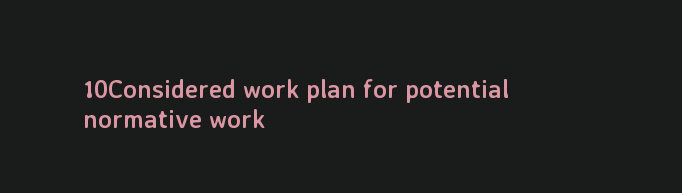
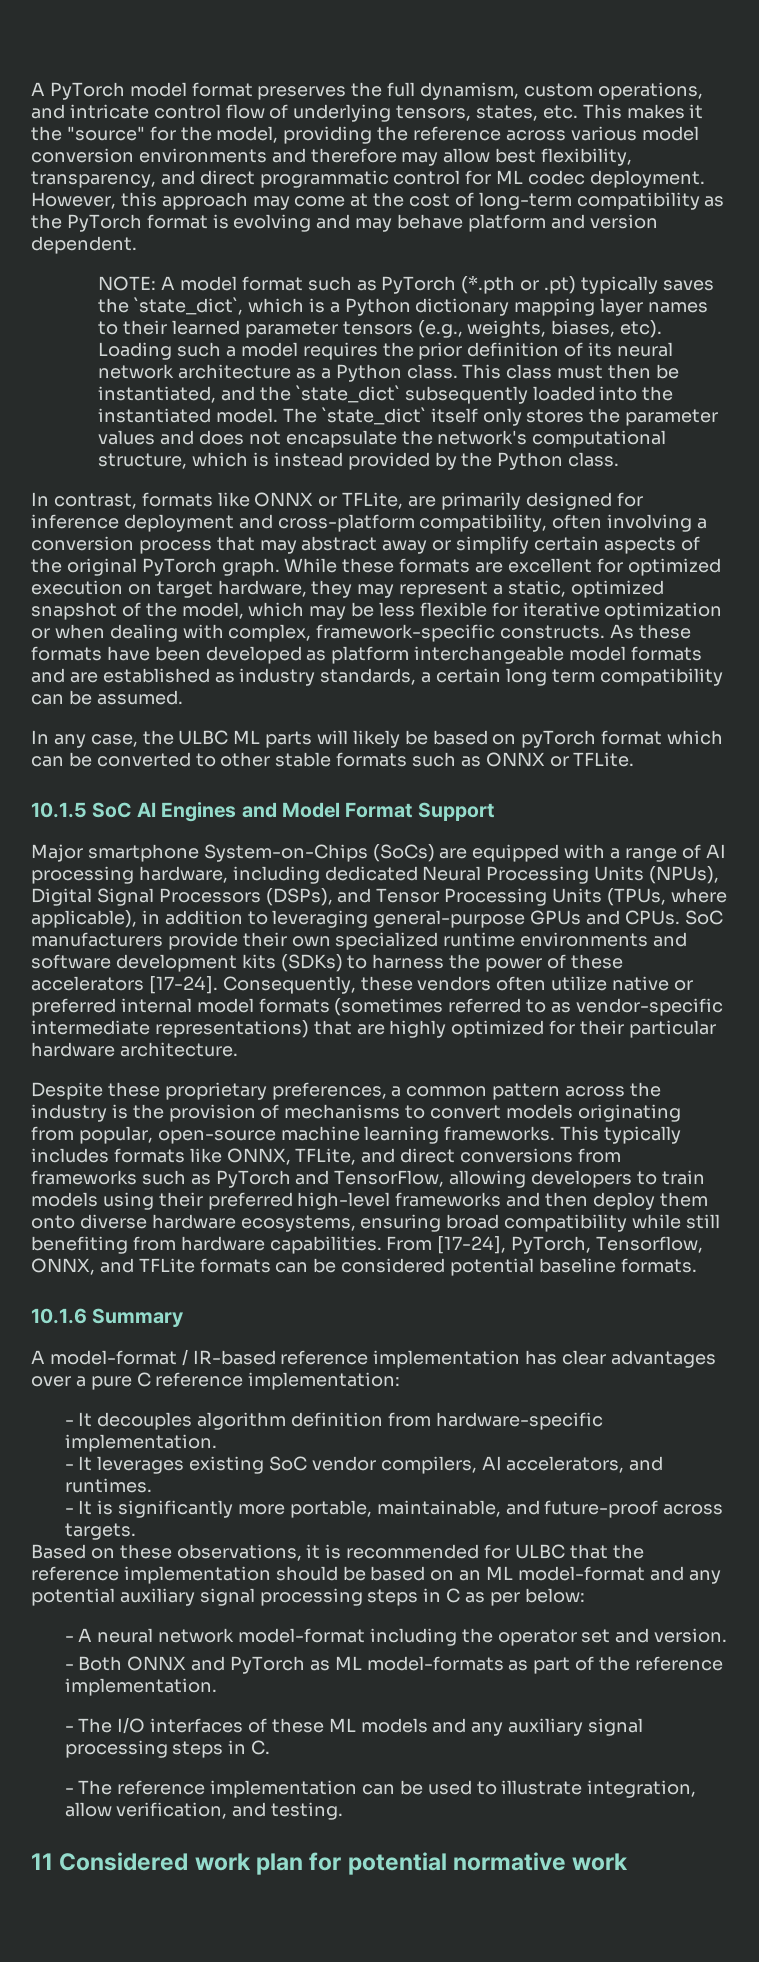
- 10Considered work plan for potential normative work
+ A PyTorch model format preserves the full dynamism, custom operations, and intricate control flow of underlying tensors, states, etc. This makes it the "source" for the model, providing the reference across various model conversion environments and therefore may allow best flexibility, transparency, and direct programmatic control for ML codec deployment. However, this approach may come at the cost of long-term compatibility as the PyTorch format is evolving and may behave platform and version dependent.
+ NOTE: A model format such as PyTorch (*.pth or .pt) typically saves the `state_dict`, which is a Python dictionary mapping layer names to their learned parameter tensors (e.g., weights, biases, etc). Loading such a model requires the prior definition of its neural network architecture as a Python class. This class must then be instantiated, and the `state_dict` subsequently loaded into the instantiated model. The `state_dict` itself only stores the parameter values and does not encapsulate the network's computational structure, which is instead provided by the Python class.
+ In contrast, formats like ONNX or TFLite, are primarily designed for inference deployment and cross-platform compatibility, often involving a conversion process that may abstract away or simplify certain aspects of the original PyTorch graph. While these formats are excellent for optimized execution on target hardware, they may represent a static, optimized snapshot of the model, which may be less flexible for iterative optimization or when dealing with complex, framework-specific constructs. As these formats have been developed as platform interchangeable model formats and are established as industry standards, a certain long term compatibility can be assumed.
+ In any case, the ULBC ML parts will likely be based on pyTorch format which can be converted to other stable formats such as ONNX or TFLite.
+ 10.1.5 SoC AI Engines and Model Format Support
+ Major smartphone System-on-Chips (SoCs) are equipped with a range of AI processing hardware, including dedicated Neural Processing Units (NPUs), Digital Signal Processors (DSPs), and Tensor Processing Units (TPUs, where applicable), in addition to leveraging general-purpose GPUs and CPUs. SoC manufacturers provide their own specialized runtime environments and software development kits (SDKs) to harness the power of these accelerators [17-24]. Consequently, these vendors often utilize native or preferred internal model formats (sometimes referred to as vendor-specific intermediate representations) that are highly optimized for their particular hardware architecture.
+ Despite these proprietary preferences, a common pattern across the industry is the provision of mechanisms to convert models originating from popular, open-source machine learning frameworks. This typically includes formats like ONNX, TFLite, and direct conversions from frameworks such as PyTorch and TensorFlow, allowing developers to train models using their preferred high-level frameworks and then deploy them onto diverse hardware ecosystems, ensuring broad compatibility while still benefiting from hardware capabilities. From [17-24], PyTorch, Tensorflow, ONNX, and TFLite formats can be considered potential baseline formats.
+ 10.1.6 Summary
+ A model-format / IR-based reference implementation has clear advantages over a pure C reference implementation:
+ - It decouples algorithm definition from hardware-specific implementation.
+ - It leverages existing SoC vendor compilers, AI accelerators, and runtimes.
+ - It is significantly more portable, maintainable, and future-proof across targets.
+ Based on these observations, it is recommended for ULBC that the reference implementation should be based on an ML model-format and any potential auxiliary signal processing steps in C as per below:
+ - A neural network model-format including the operator set and version.
+ - Both ONNX and PyTorch as ML model-formats as part of the reference implementation.
+ - The I/O interfaces of these ML models and any auxiliary signal processing steps in C.
+ - The reference implementation can be used to illustrate integration, allow verification, and testing.
+ 11 Considered work plan for potential normative work

